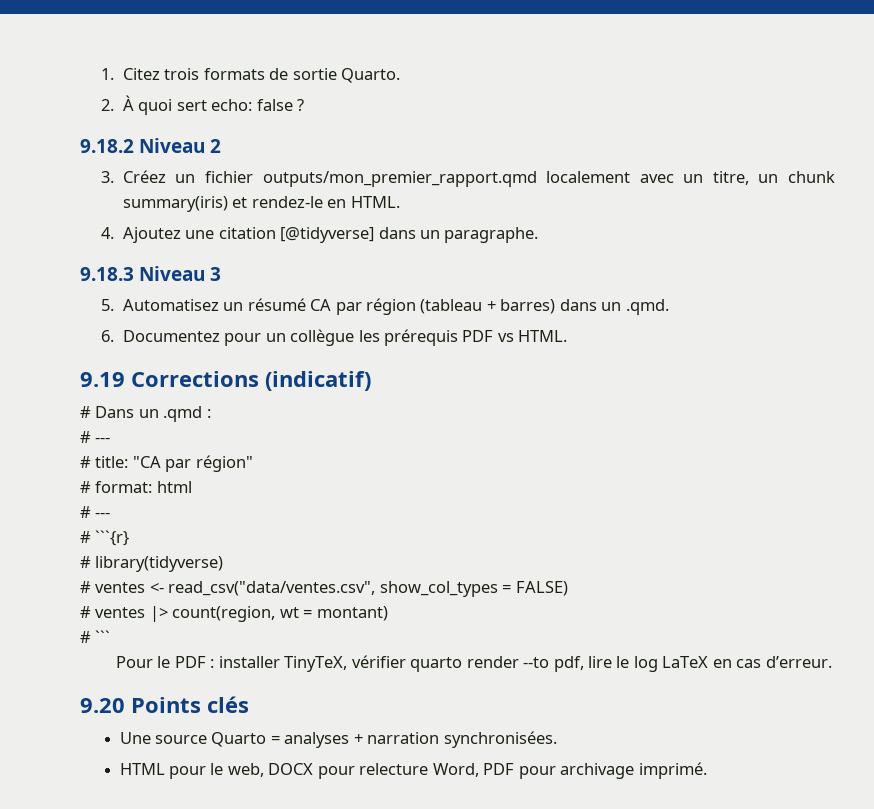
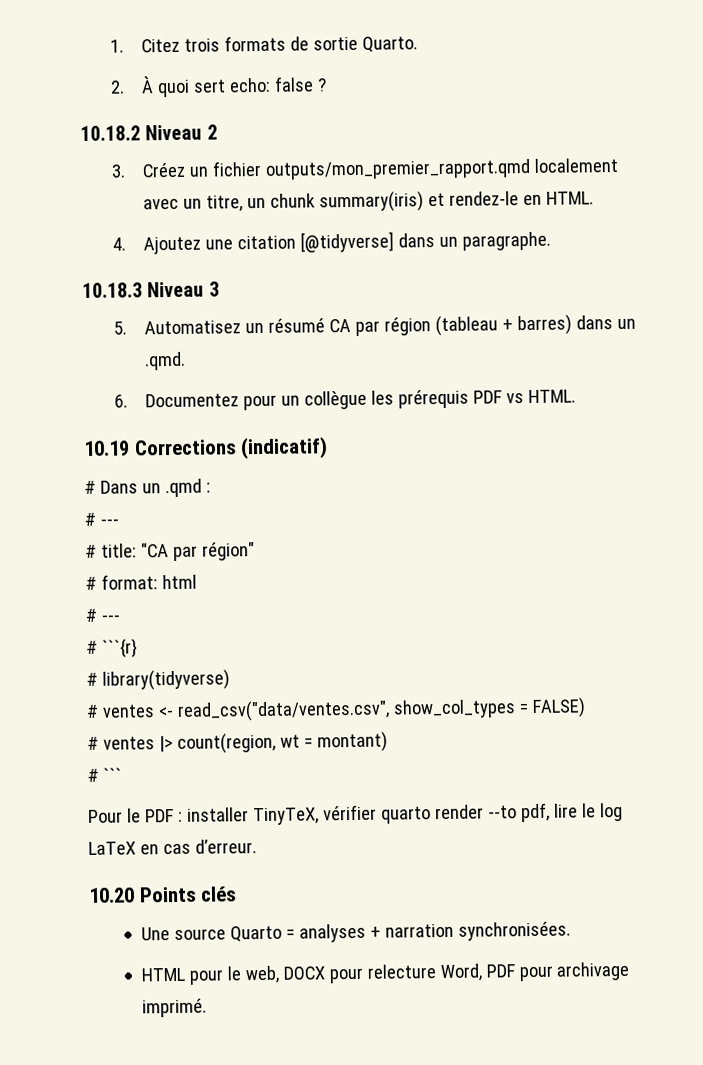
- 9.18.2 Niveau 2
+ 10.18.2 Niveau 2
- 9.18.3 Niveau 3
+ 10.18.3 Niveau 3
- 9.19 Corrections (indicatif)
+ 10.19 Corrections (indicatif)
- 9.20 Points clés
+ 10.20 Points clés

